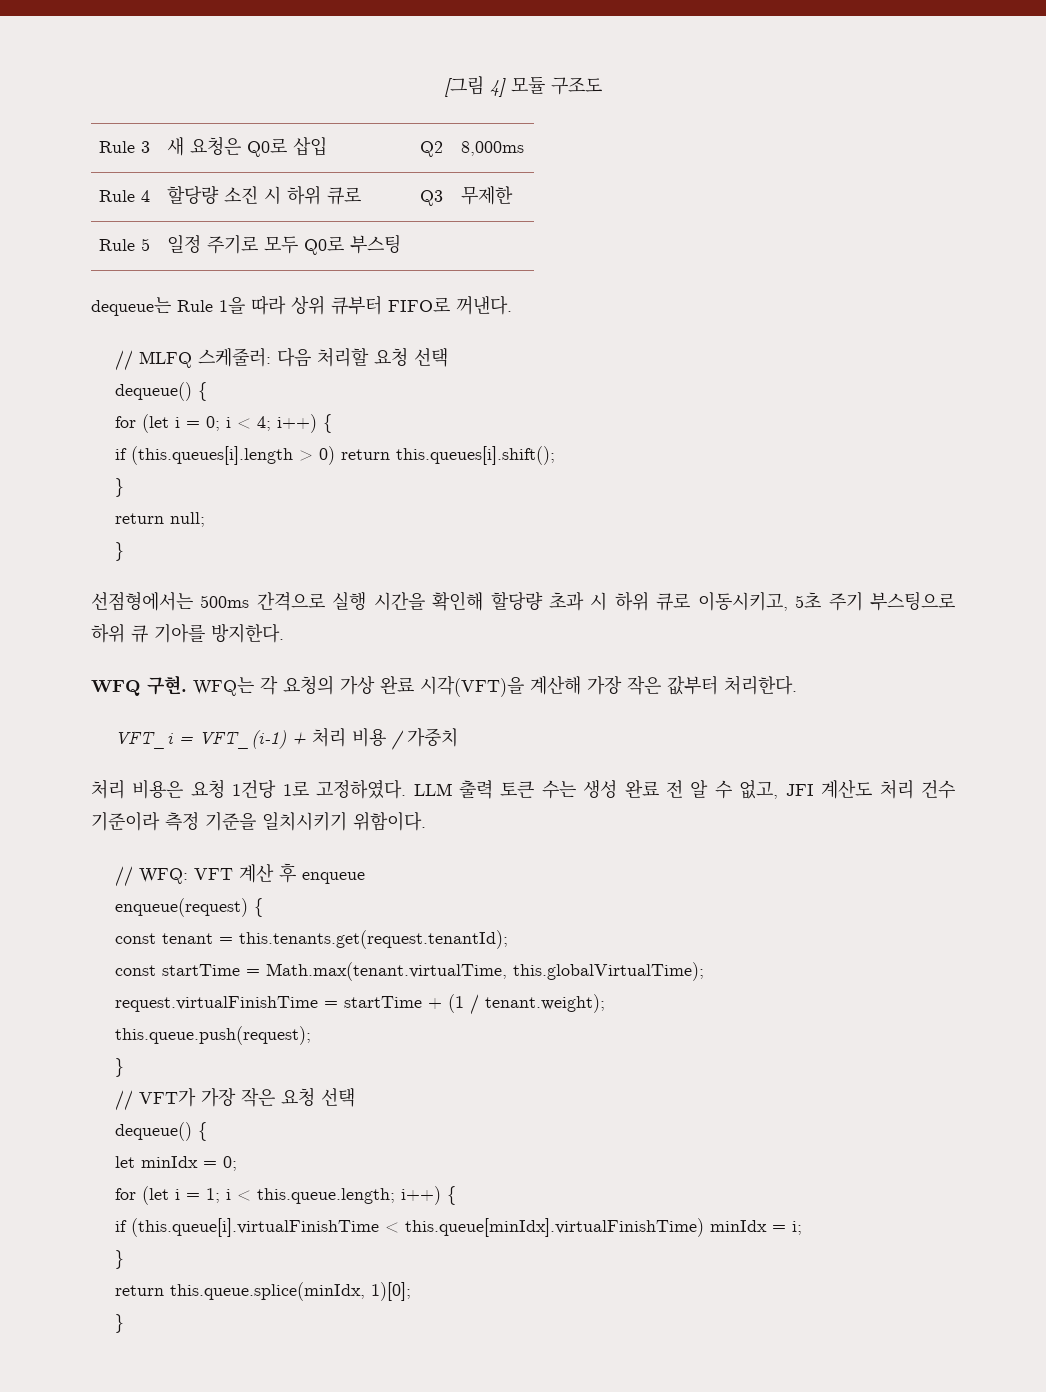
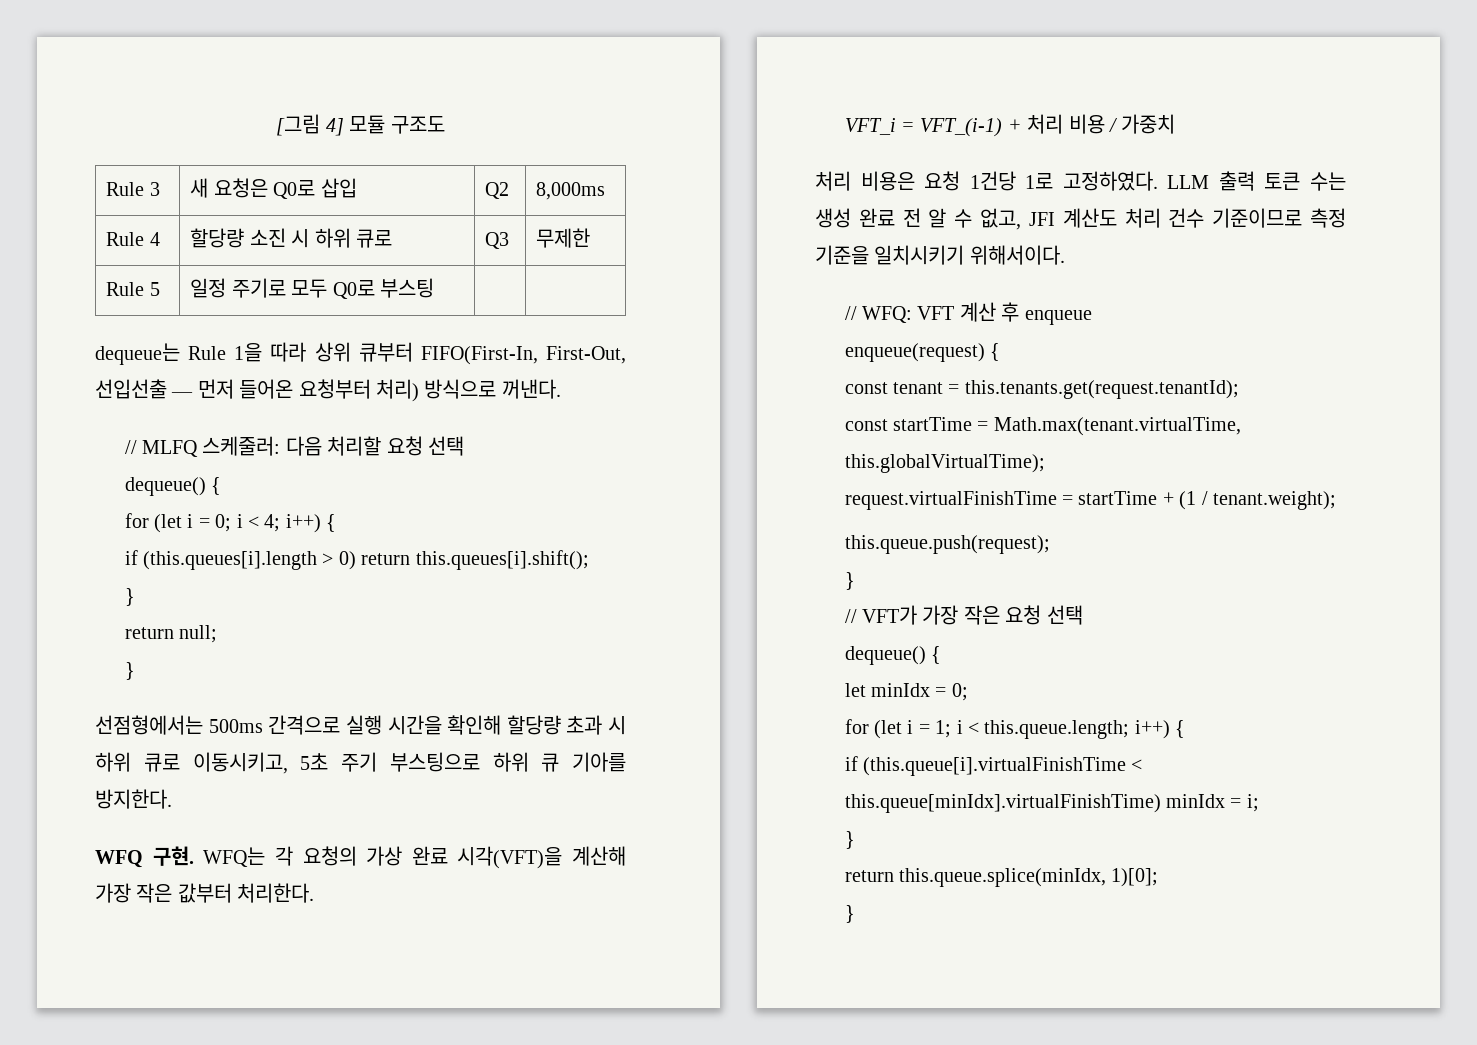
- dequeue는 Rule 1을 따라 상위 큐부터 FIFO로 꺼낸다.
+ dequeue는 Rule 1을 따라 상위 큐부터 FIFO(First-In, First-Out, 선입선출 — 먼저 들어온 요청부터 처리) 방식으로 꺼낸다.
- LLM 출력 토큰 수는 생성 완료 전 알 수 없고, JFI 계산도 처리 건수 기준이라 측정 기준을 일치시키기 위함이다.
+ LLM 출력 토큰 수는 생성 완료 전 알 수 없고, JFI 계산도 처리 건수 기준이므로 측정 기준을 일치시키기 위해서이다.

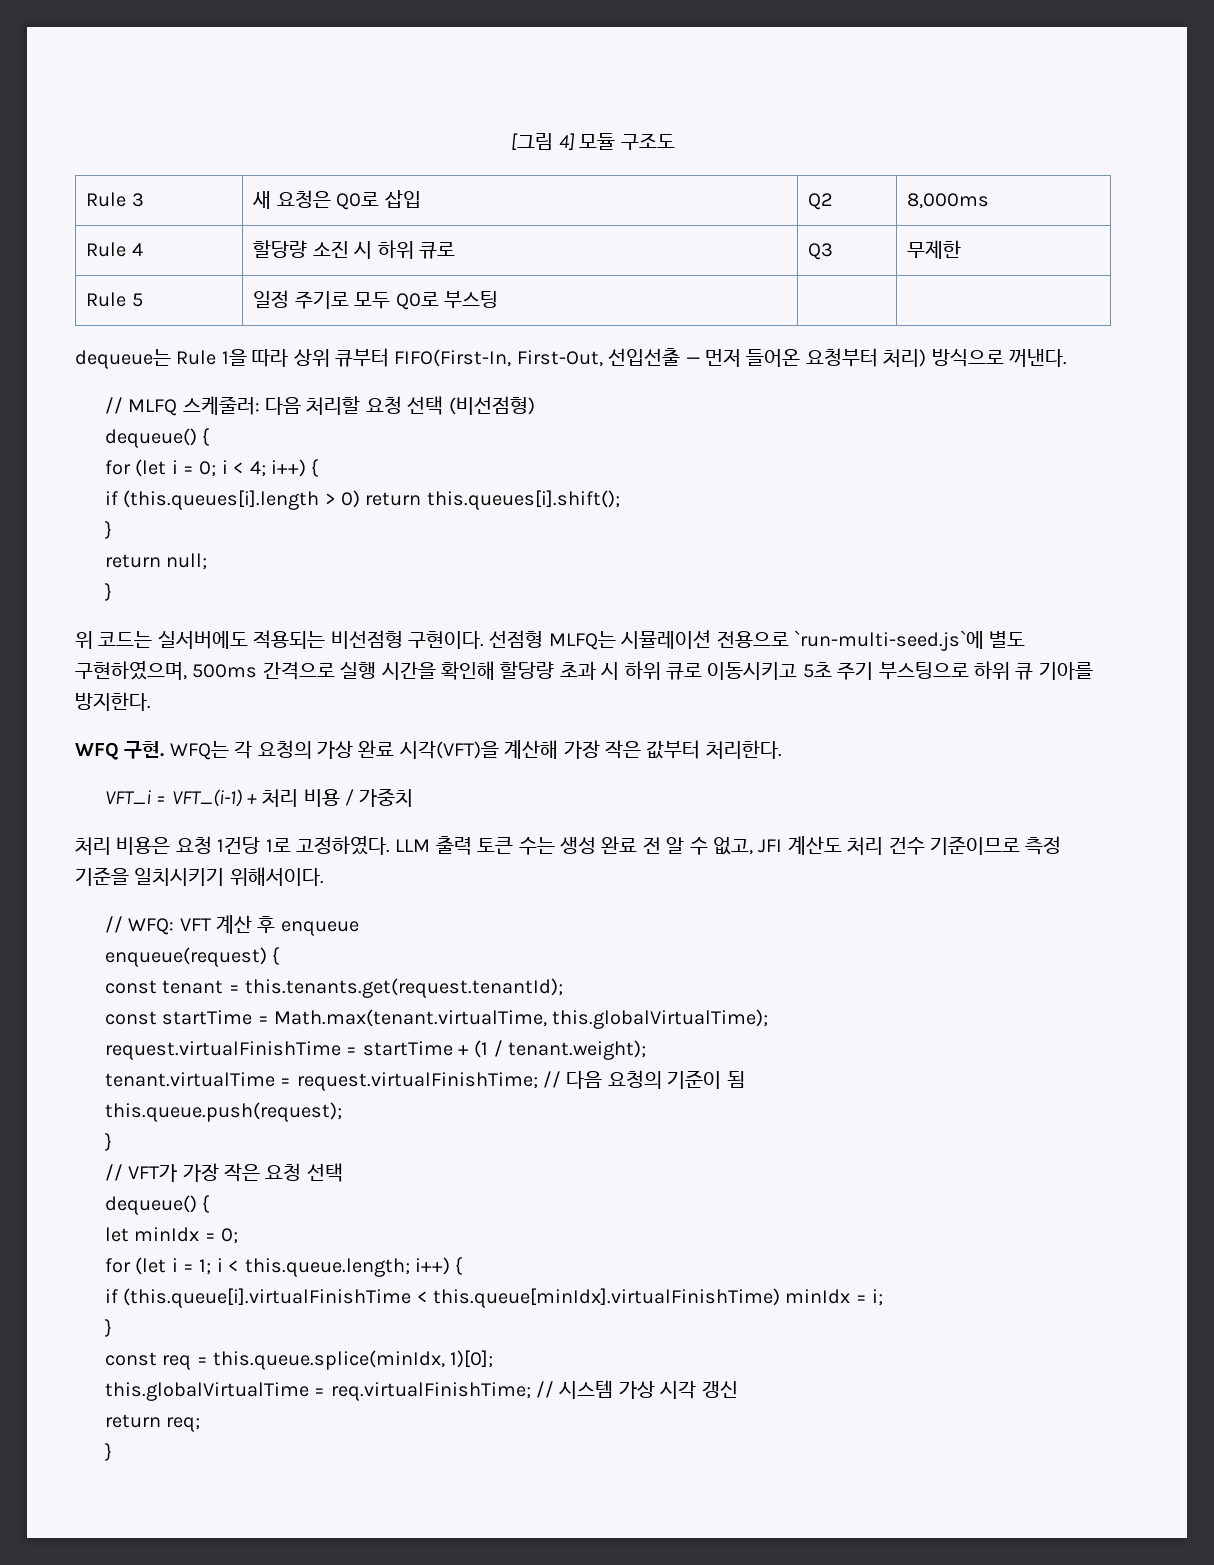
- // MLFQ 스케줄러: 다음 처리할 요청 선택
+ // MLFQ 스케줄러: 다음 처리할 요청 선택 (비선점형)
- 선점형에서는 500ms 간격으로 실행 시간을 확인해 할당량 초과 시 하위 큐로 이동시키고, 5초 주기 부스팅으로 하위 큐 기아를 방지한다.
+ 위 코드는 실서버에도 적용되는 비선점형 구현이다. 선점형 MLFQ는 시뮬레이션 전용으로 `run-multi-seed.js`에 별도 구현하였으며, 500ms 간격으로 실행 시간을 확인해 할당량 초과 시 하위 큐로 이동시키고 5초 주기 부스팅으로 하위 큐 기아를 방지한다.
+ tenant.virtualTime = request.virtualFinishTime; // 다음 요청의 기준이 됨
- return this.queue.splice(minIdx, 1)[0];
+ const req = this.queue.splice(minIdx, 1)[0];
+ this.globalVirtualTime = req.virtualFinishTime; // 시스템 가상 시각 갱신
+ return req;

